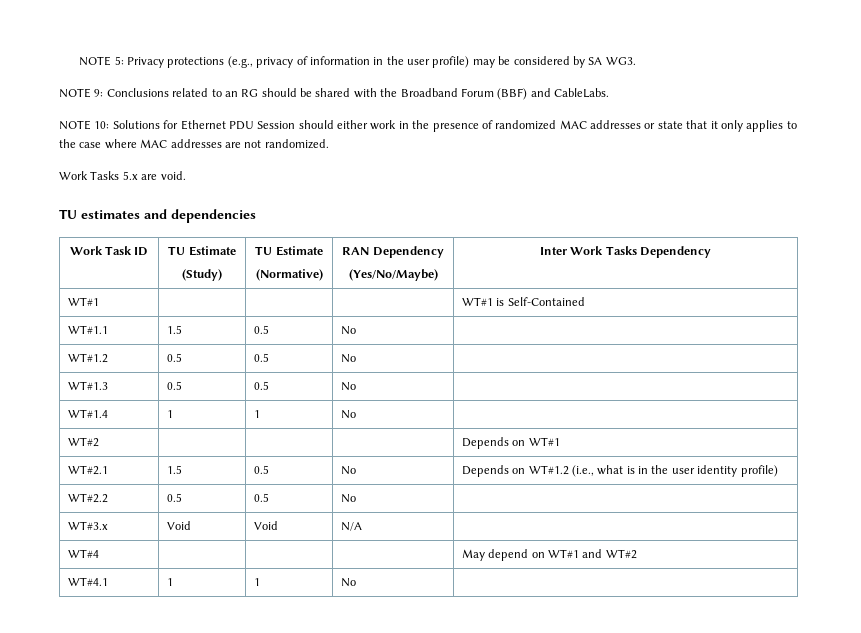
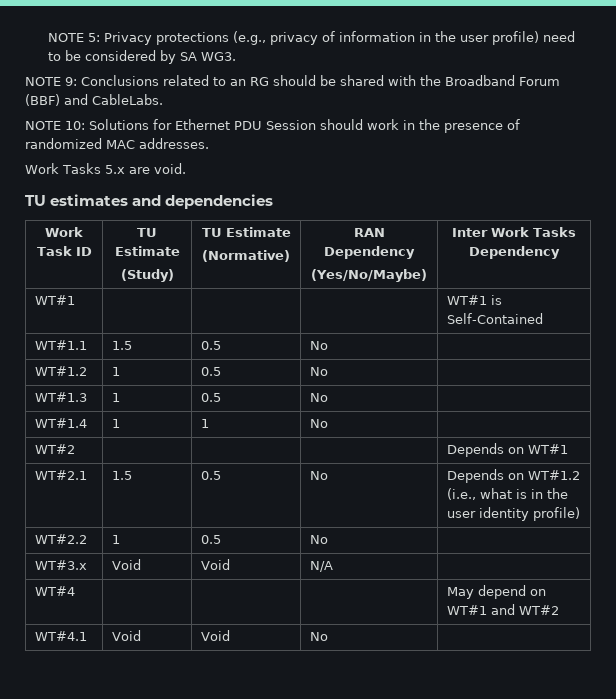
- NOTE 5: Privacy protections (e.g., privacy of information in the user profile) may be considered by SA WG3.
+ NOTE 5: Privacy protections (e.g., privacy of information in the user profile) need to be considered by SA WG3.
- NOTE 10: Solutions for Ethernet PDU Session should either work in the presence of randomized MAC addresses or state that it only applies to the case where MAC addresses are not randomized.
+ NOTE 10: Solutions for Ethernet PDU Session should work in the presence of randomized MAC addresses.
- WT#1.2 | 0.5 | 0.5 | No |
+ WT#1.2 | 1 | 0.5 | No |
- WT#1.3 | 0.5 | 0.5 | No |
+ WT#1.3 | 1 | 0.5 | No |
- WT#2.2 | 0.5 | 0.5 | No |
+ WT#2.2 | 1 | 0.5 | No |
- WT#4.1 | 1 | 1 | No |
+ WT#4.1 | Void | Void | No |

